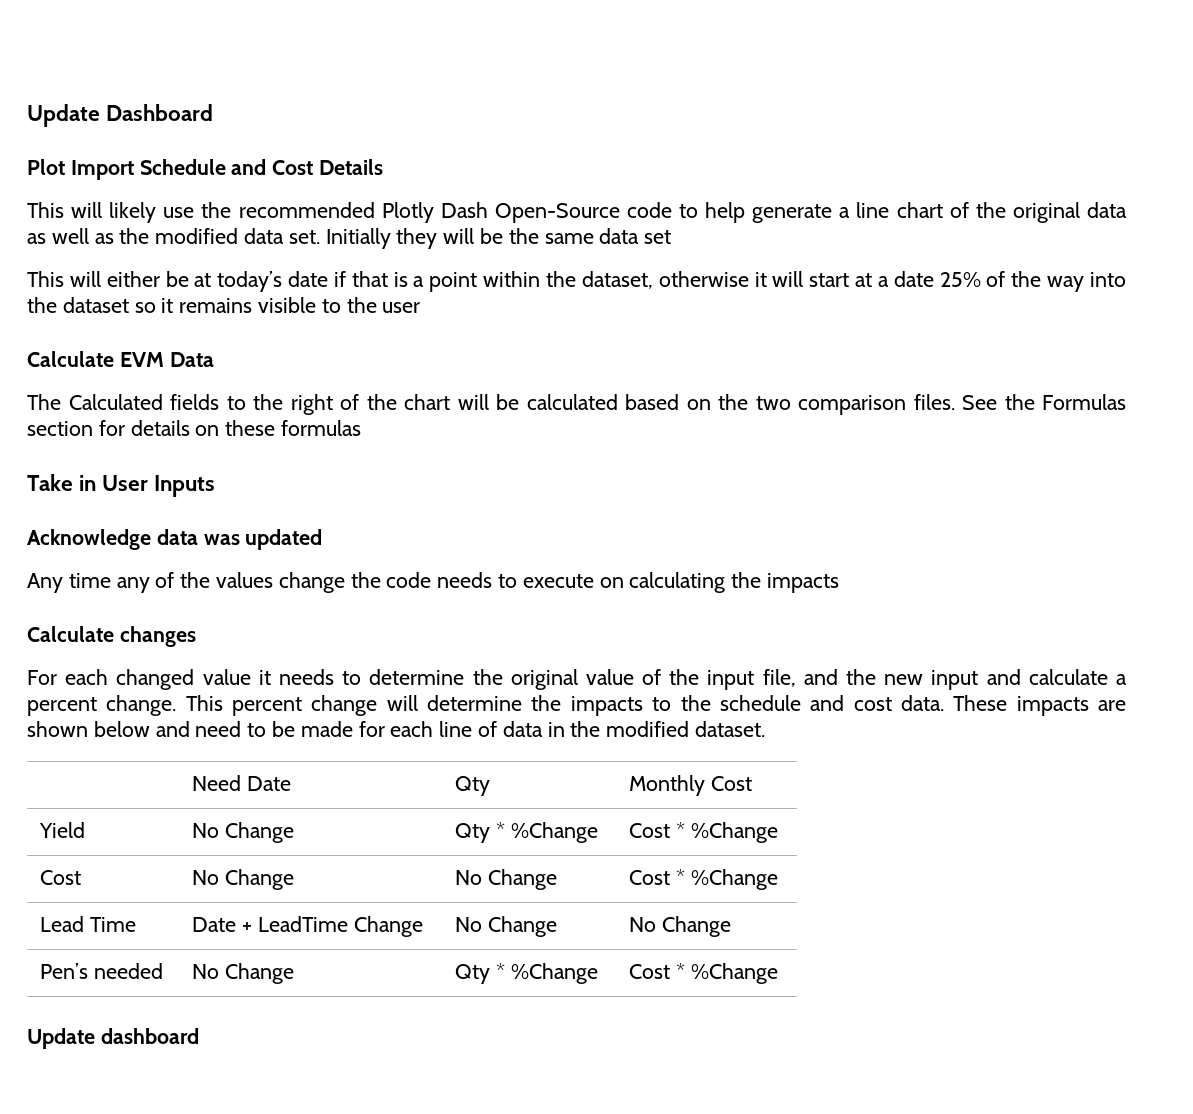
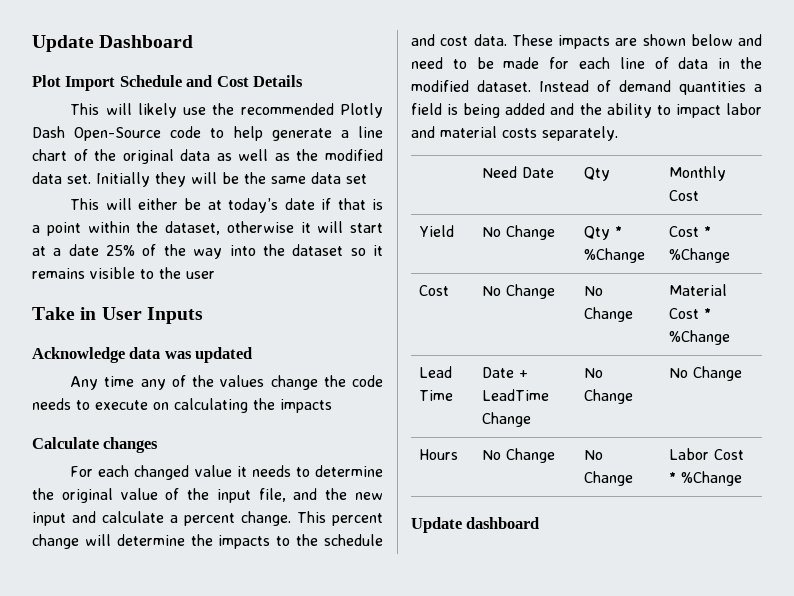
- Calculate EVM Data
- The Calculated fields to the right of the chart will be calculated based on the two comparison files. See the Formulas section for details on these formulas
+ Instead of demand quantities a field is being added and the ability to impact labor and material costs separately.
- Cost | No Change | No Change | Cost * %Change
+ Cost | No Change | No Change | Material Cost * %Change
- Pen’s needed | No Change | Qty * %Change | Cost * %Change
+ Hours | No Change | No Change | Labor Cost * %Change

